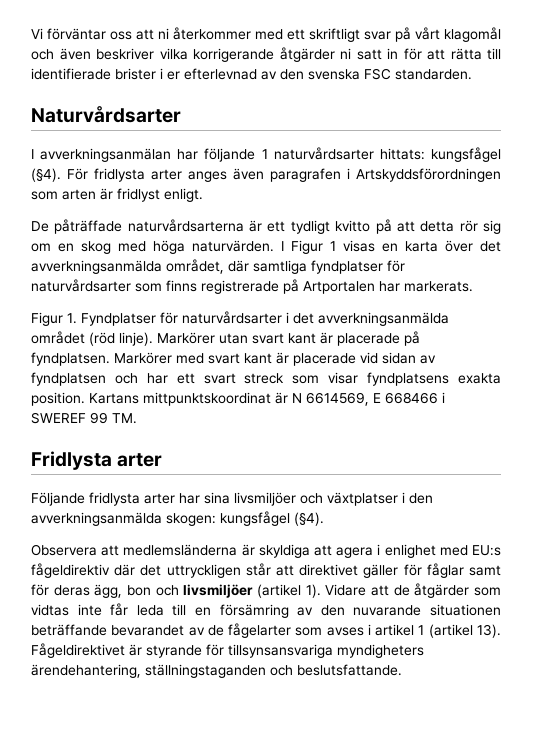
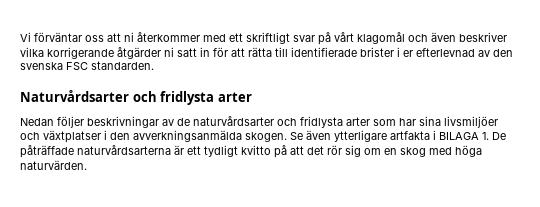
- Naturvårdsarter
- I avverkningsanmälan har följande 1 naturvårdsarter hittats: kungsfågel (§4). För fridlysta arter anges även paragrafen i Artskyddsförordningen som arten är fridlyst enligt.
- De påträffade naturvårdsarterna är ett tydligt kvitto på att detta rör sig om en skog med höga naturvärden. I Figur 1 visas en karta över det avverkningsanmälda området, där samtliga fyndplatser för naturvårdsarter som finns registrerade på Artportalen har markerats.
- Figur 1. Fyndplatser för naturvårdsarter i det avverkningsanmälda området (röd linje). Markörer utan svart kant är placerade på fyndplatsen. Markörer med svart kant är placerade vid sidan av fyndplatsen och har ett svart streck som visar fyndplatsens exakta position. Kartans mittpunktskoordinat är N 6614569, E 668466 i SWEREF 99 TM.
- Fridlysta arter
- Följande fridlysta arter har sina livsmiljöer och växtplatser i den avverkningsanmälda skogen: kungsfågel (§4).
- Observera att medlemsländerna är skyldiga att agera i enlighet med EU:s fågeldirektiv där det uttryckligen står att direktivet gäller för fåglar samt för deras ägg, bon och livsmiljöer (artikel 1). Vidare att de åtgärder som vidtas inte får leda till en försämring av den nuvarande situationen beträffande bevarandet av de fågelarter som avses i artikel 1 (artikel 13). Fågeldirektivet är styrande för tillsynsansvariga myndigheters ärendehantering, ställningstaganden och beslutsfattande.
+ Naturvårdsarter och fridlysta arter
+ Nedan följer beskrivningar av de naturvårdsarter och fridlysta arter som har sina livsmiljöer och växtplatser i den avverkningsanmälda skogen. Se även ytterligare artfakta i BILAGA 1. De påträffade naturvårdsarterna är ett tydligt kvitto på att det rör sig om en skog med höga naturvärden.

